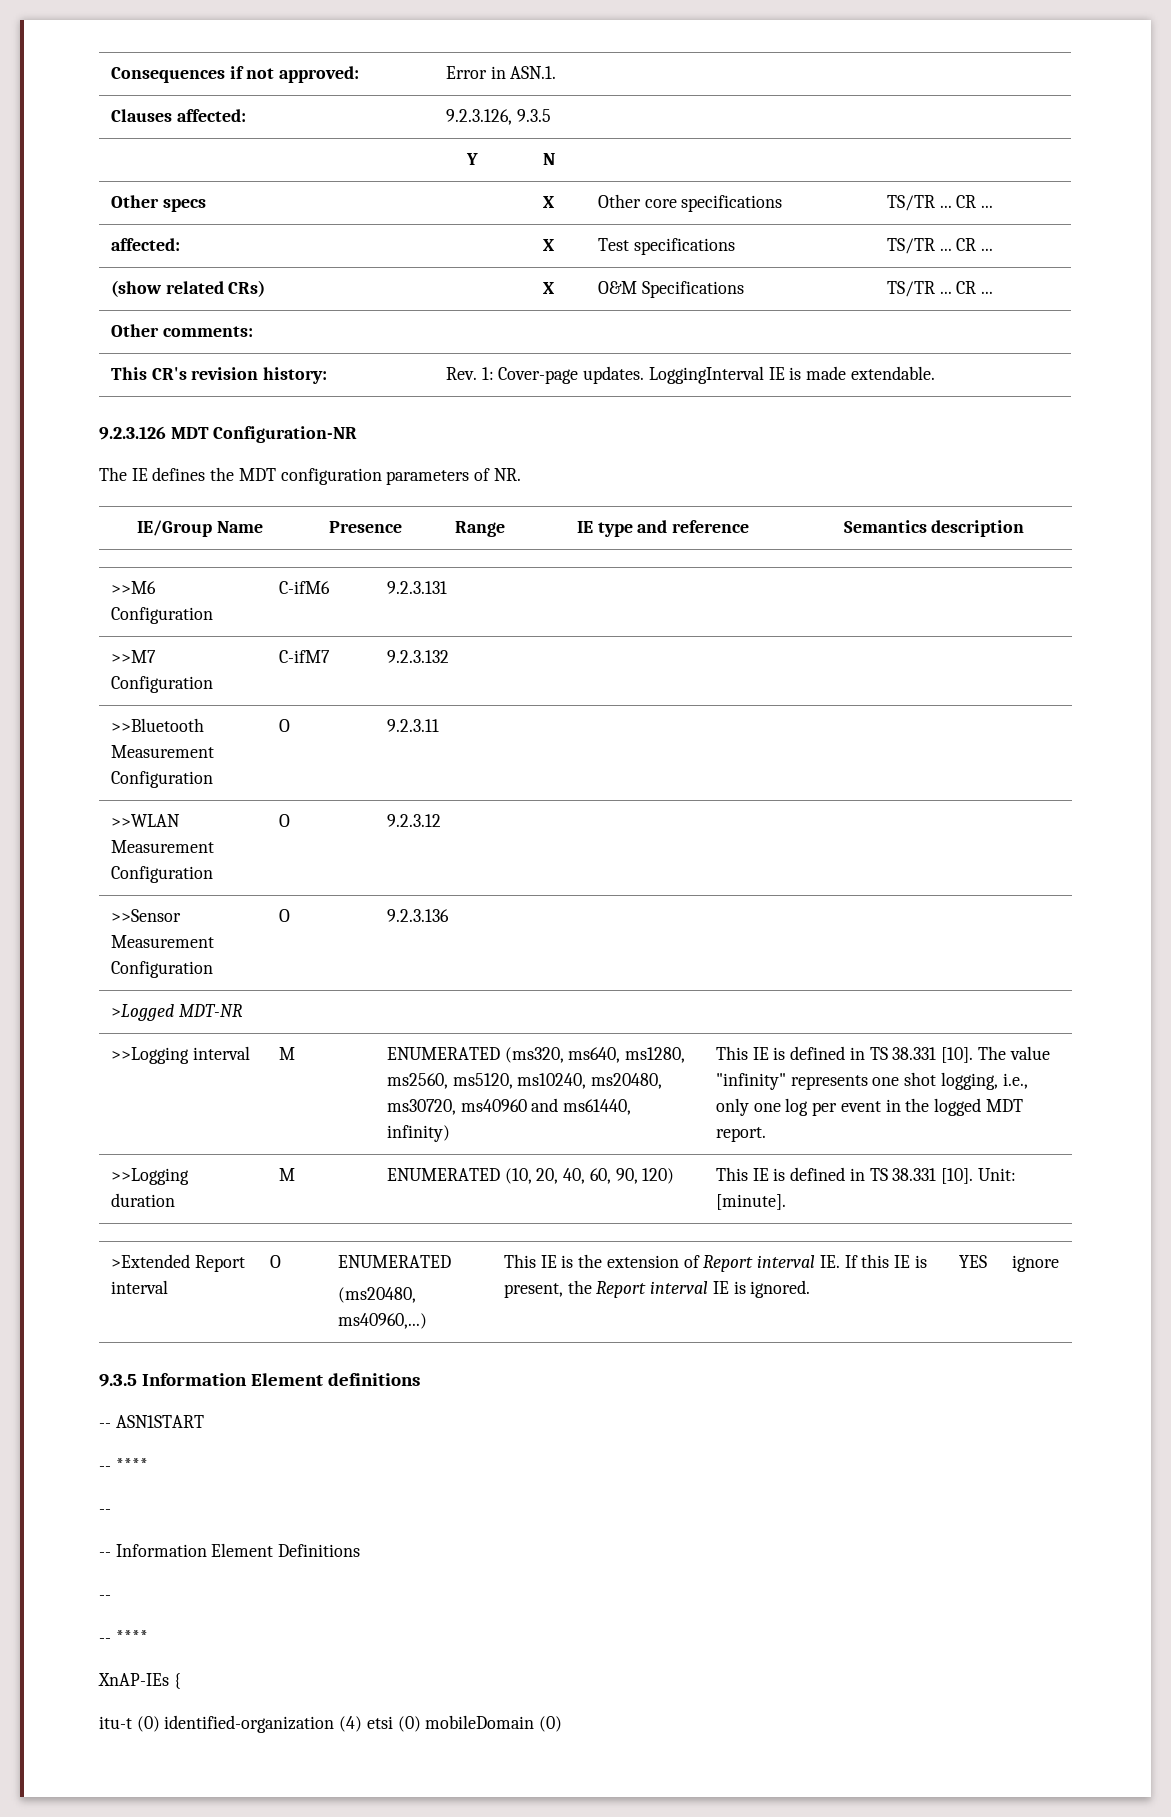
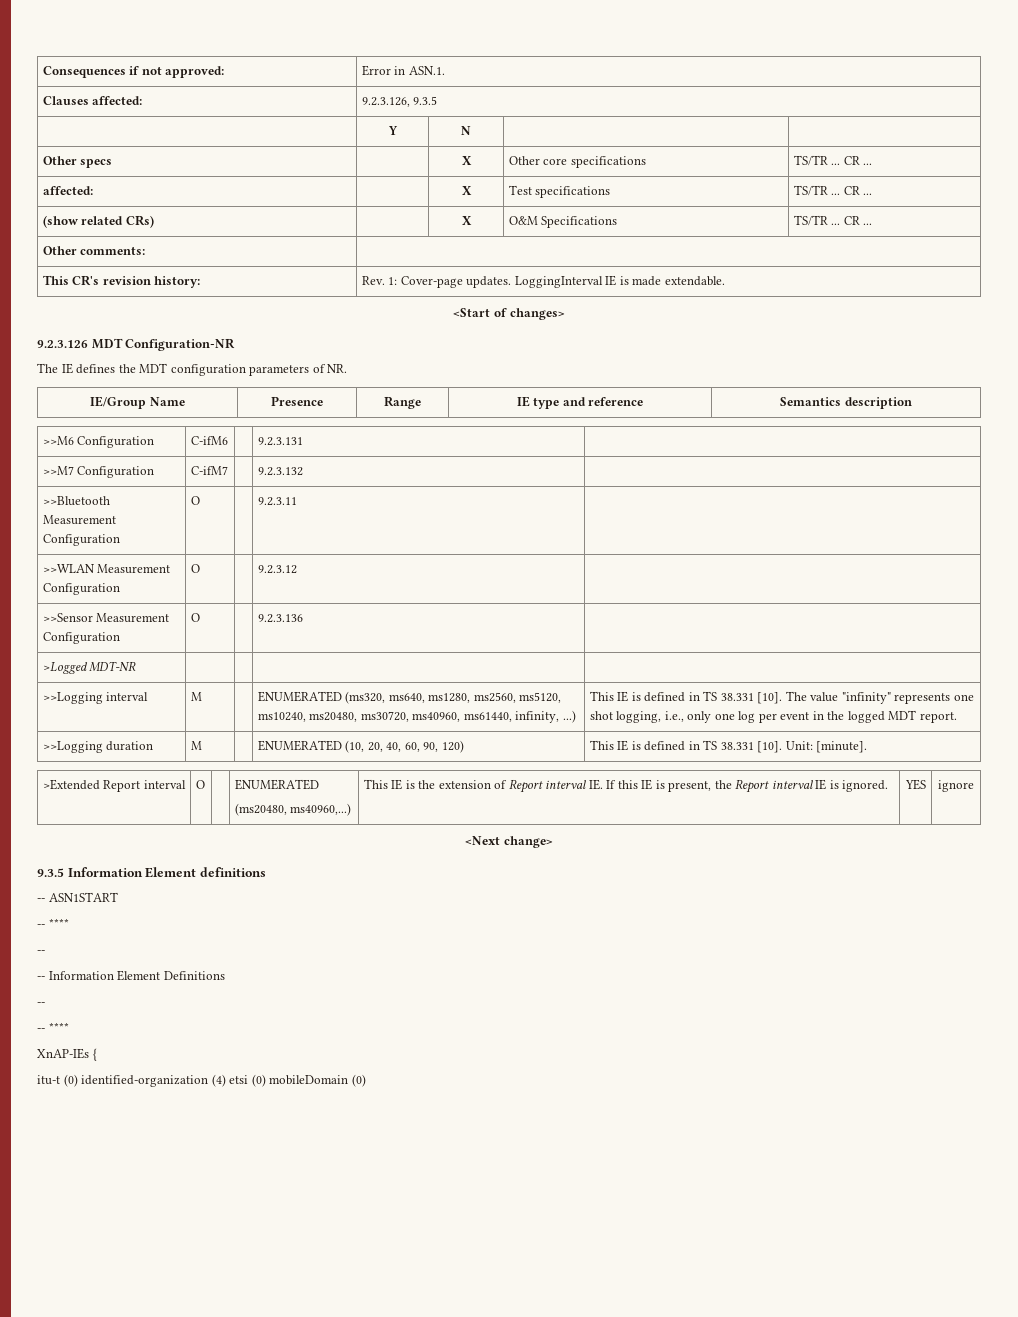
+ <Start of changes>
- ENUMERATED (ms320, ms640, ms1280, ms2560, ms5120, ms10240, ms20480, ms30720, ms40960 and ms61440, infinity)
+ ENUMERATED (ms320, ms640, ms1280, ms2560, ms5120, ms10240, ms20480, ms30720, ms40960, ms61440, infinity, ...)
+ <Next change>

